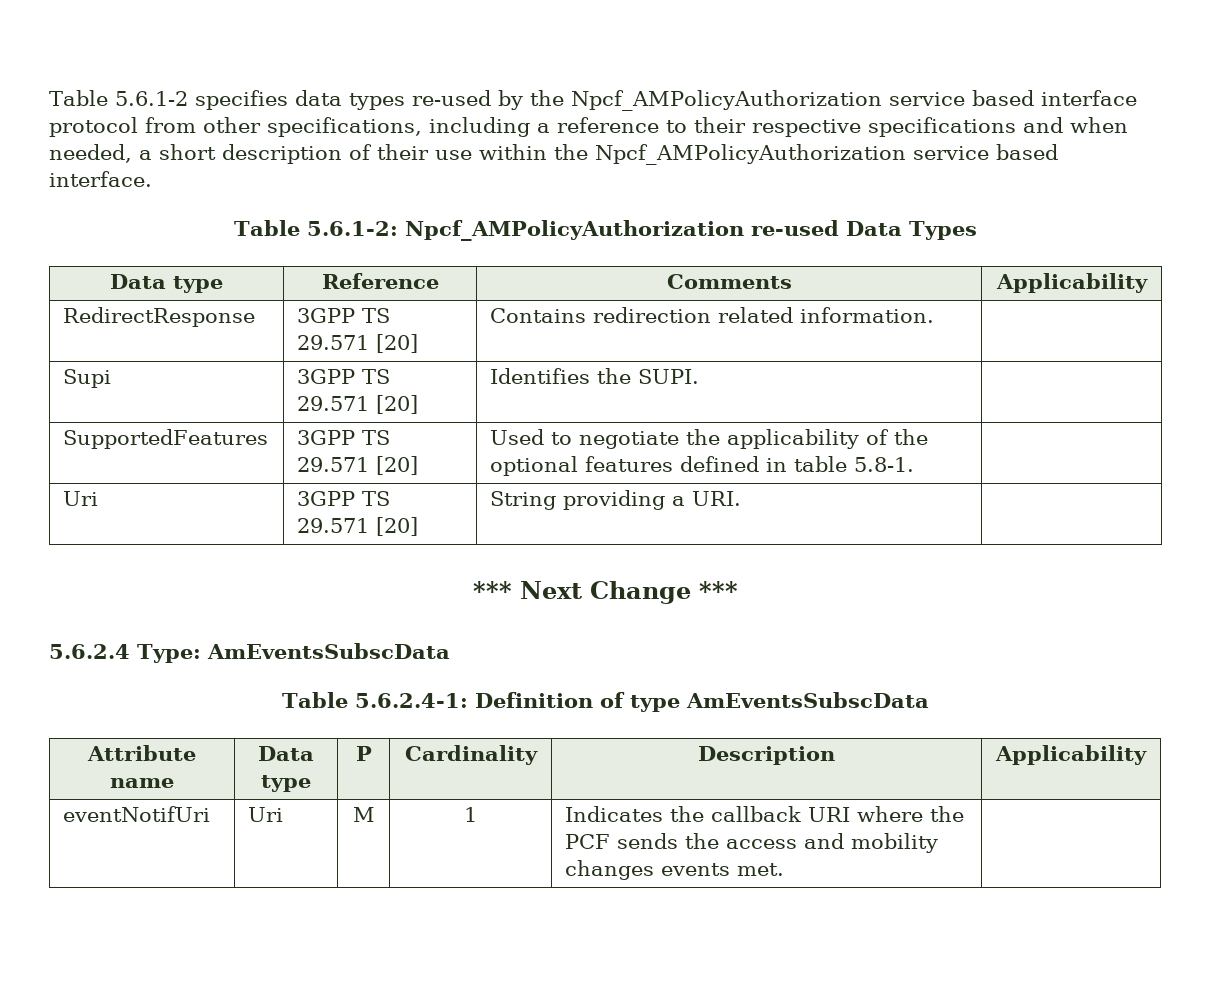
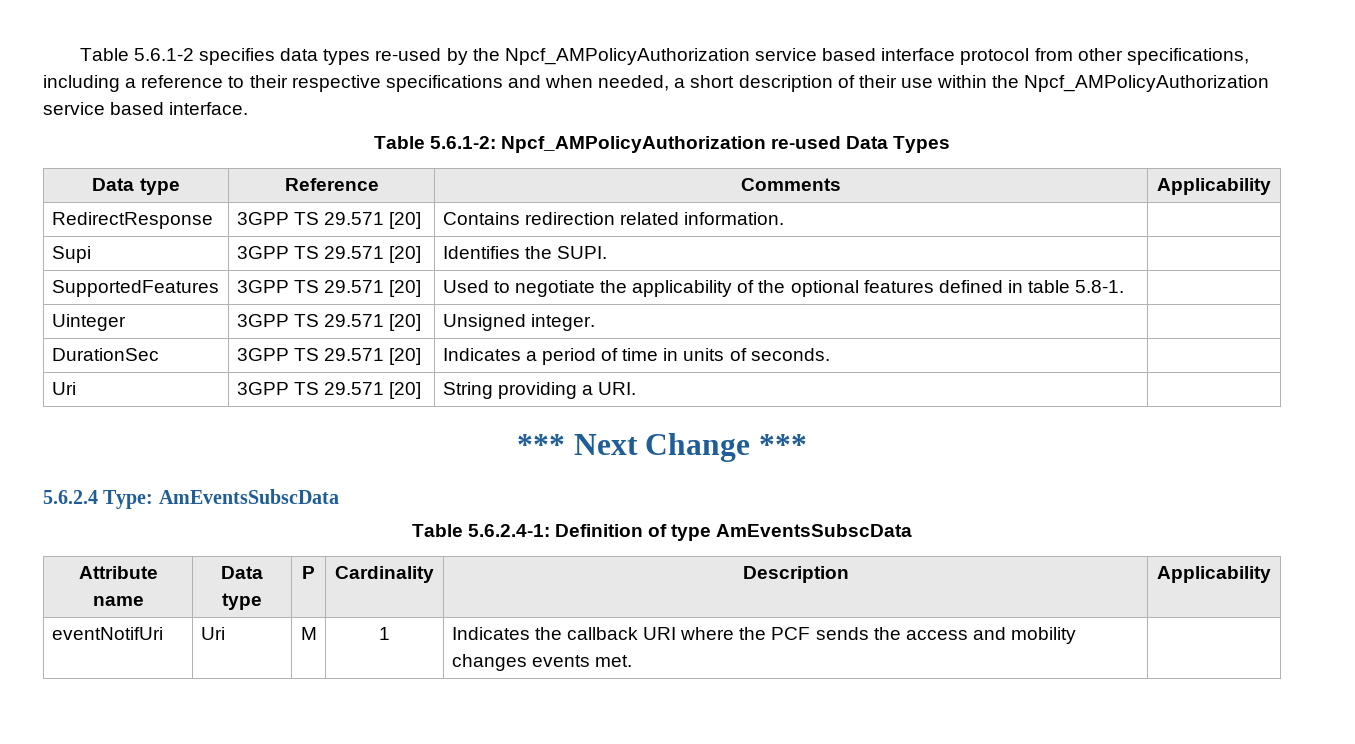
+ Uinteger | 3GPP TS 29.571 [20] | Unsigned integer. |
+ DurationSec | 3GPP TS 29.571 [20] | Indicates a period of time in units of seconds. |

